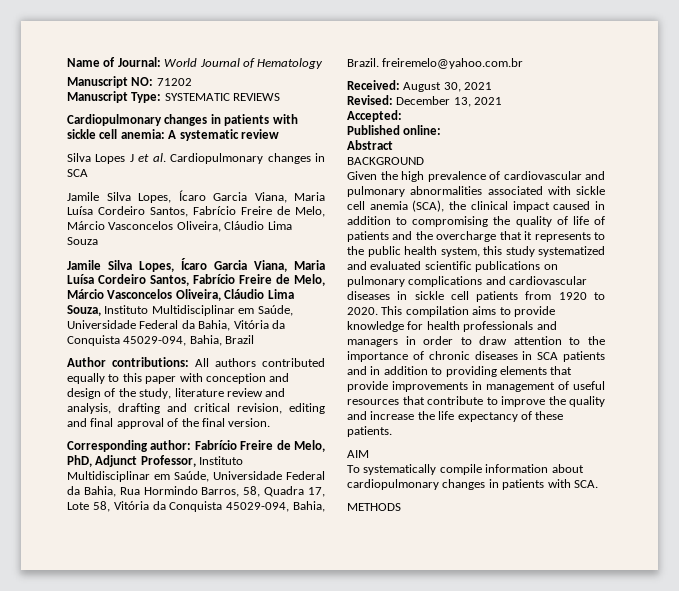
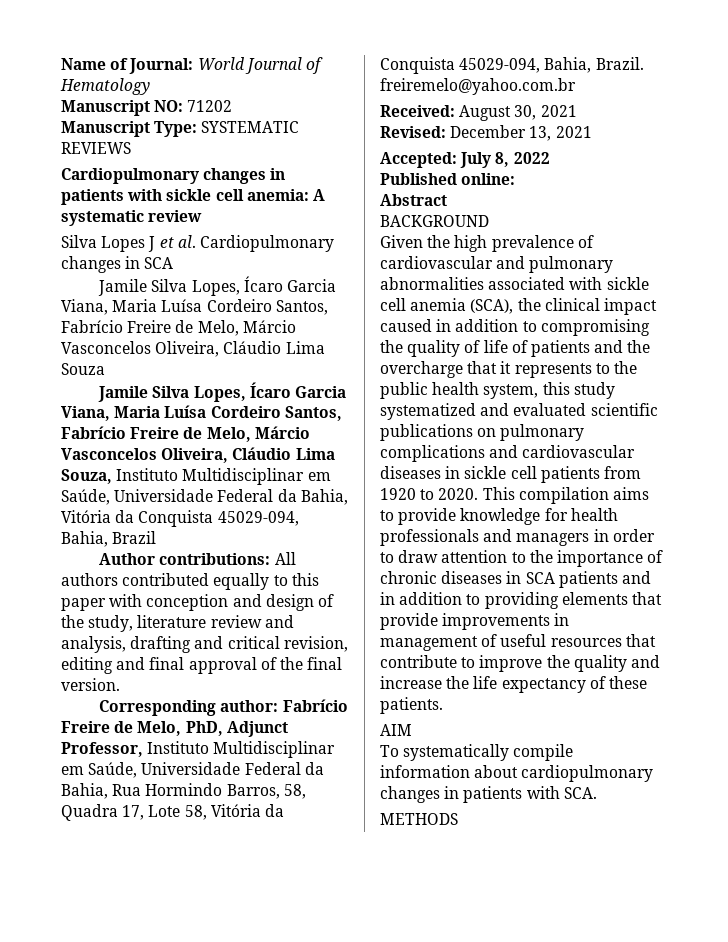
- Accepted:
+ Accepted: July 8, 2022

